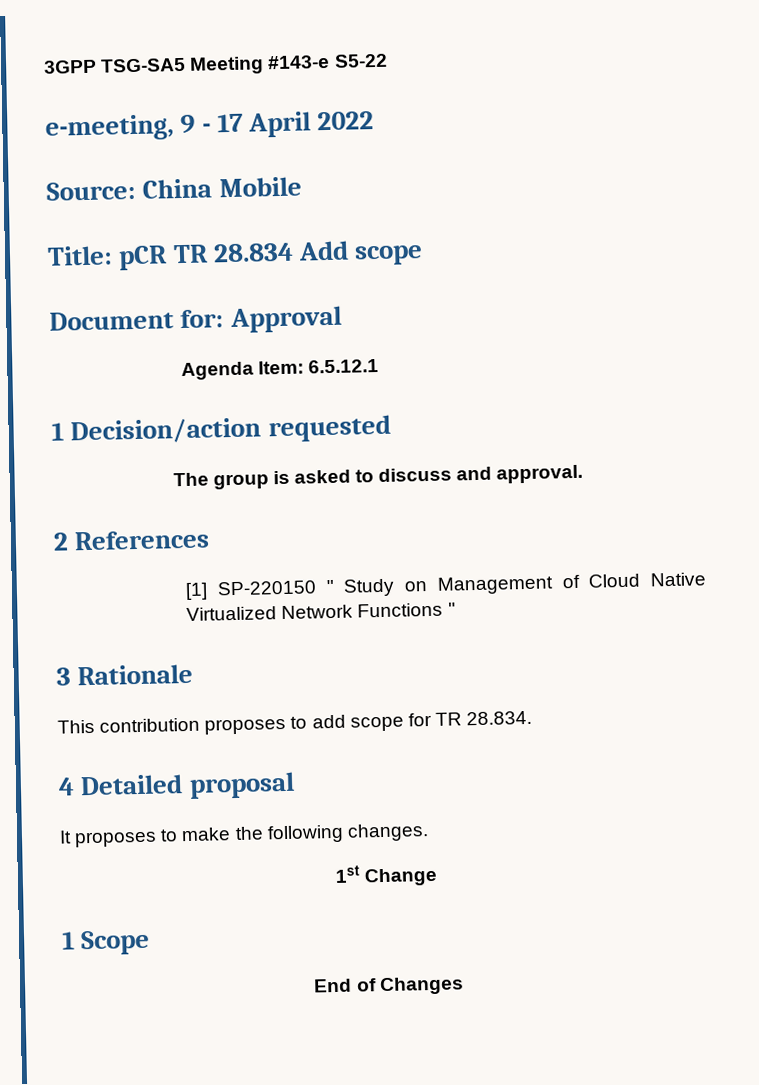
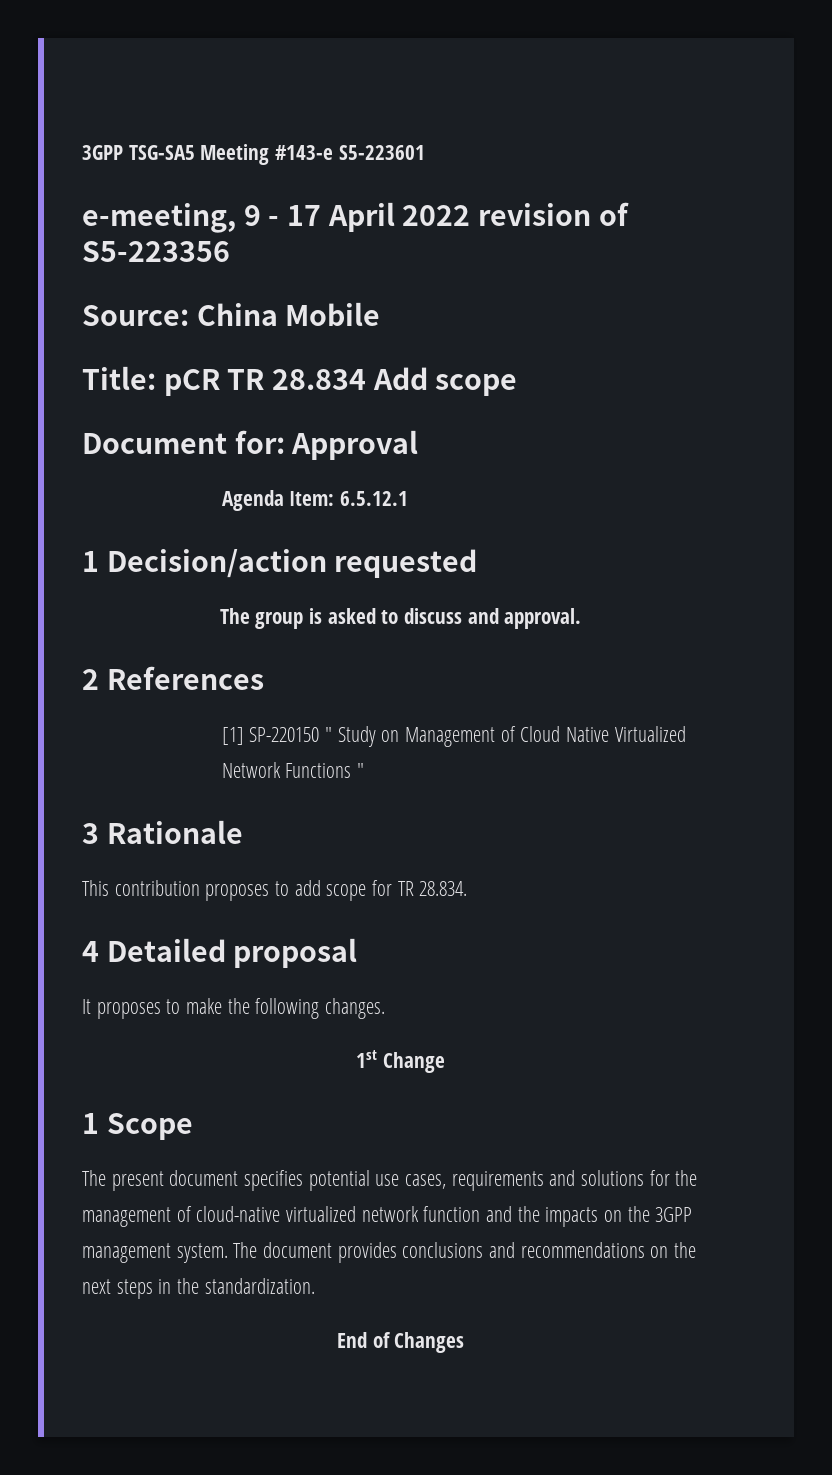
- 3GPP TSG-SA5 Meeting #143-e S5-22
+ 3GPP TSG-SA5 Meeting #143-e S5-223601
- e-meeting, 9 - 17 April 2022
+ e-meeting, 9 - 17 April 2022 revision of S5-223356
+ The present document specifies potential use cases, requirements and solutions for the management of cloud-native virtualized network function and the impacts on the 3GPP management system. The document provides conclusions and recommendations on the next steps in the standardization.

